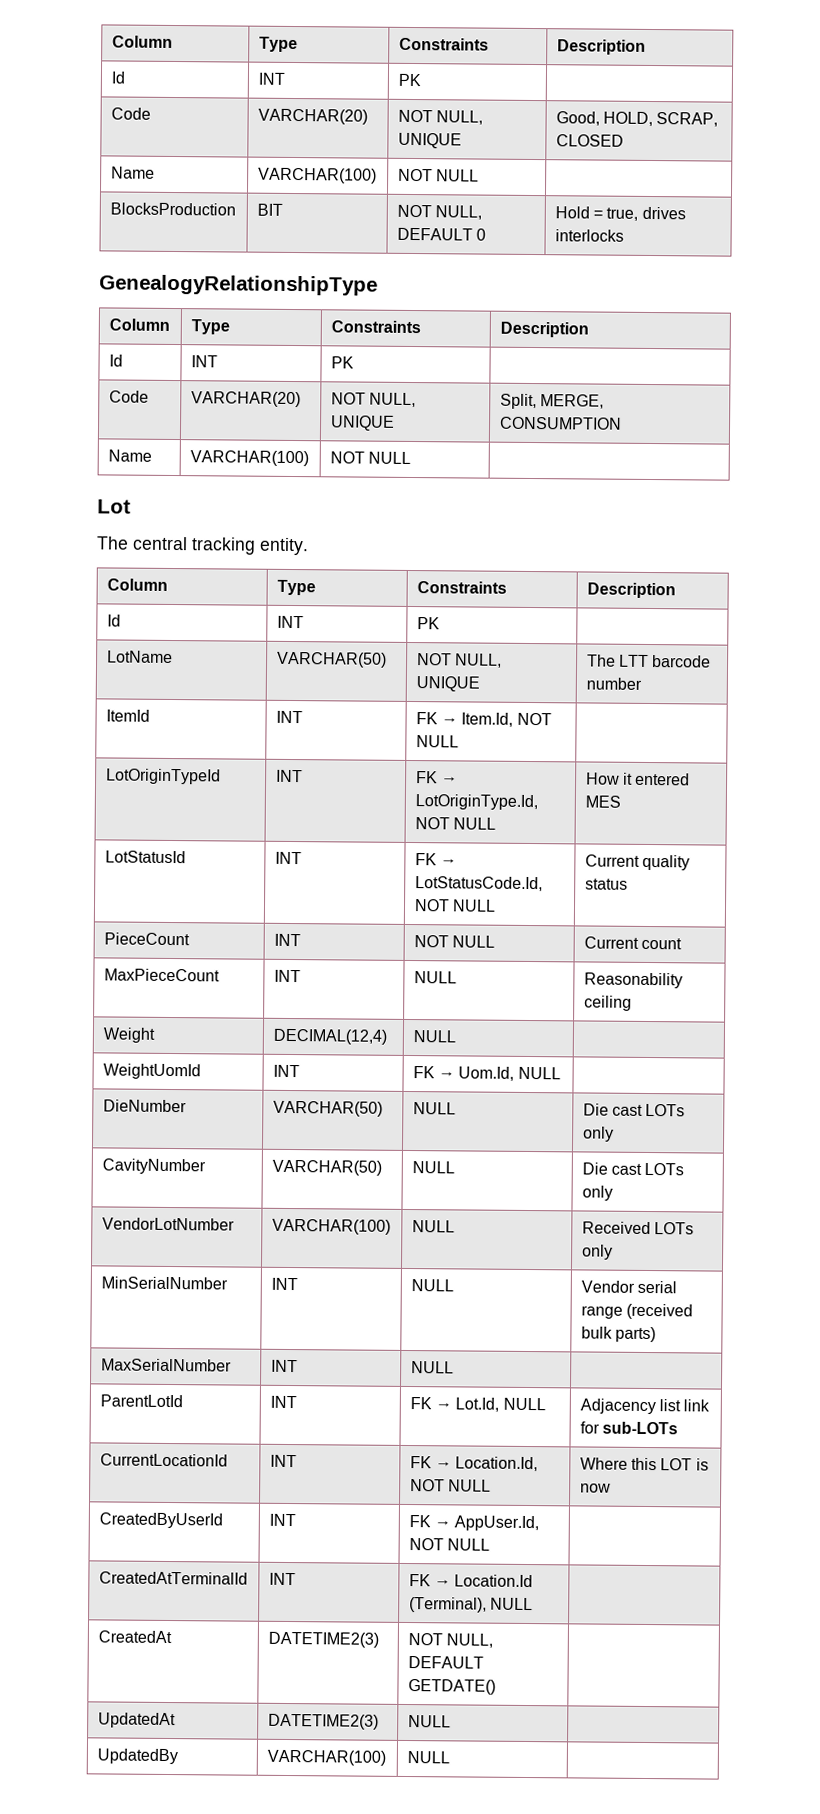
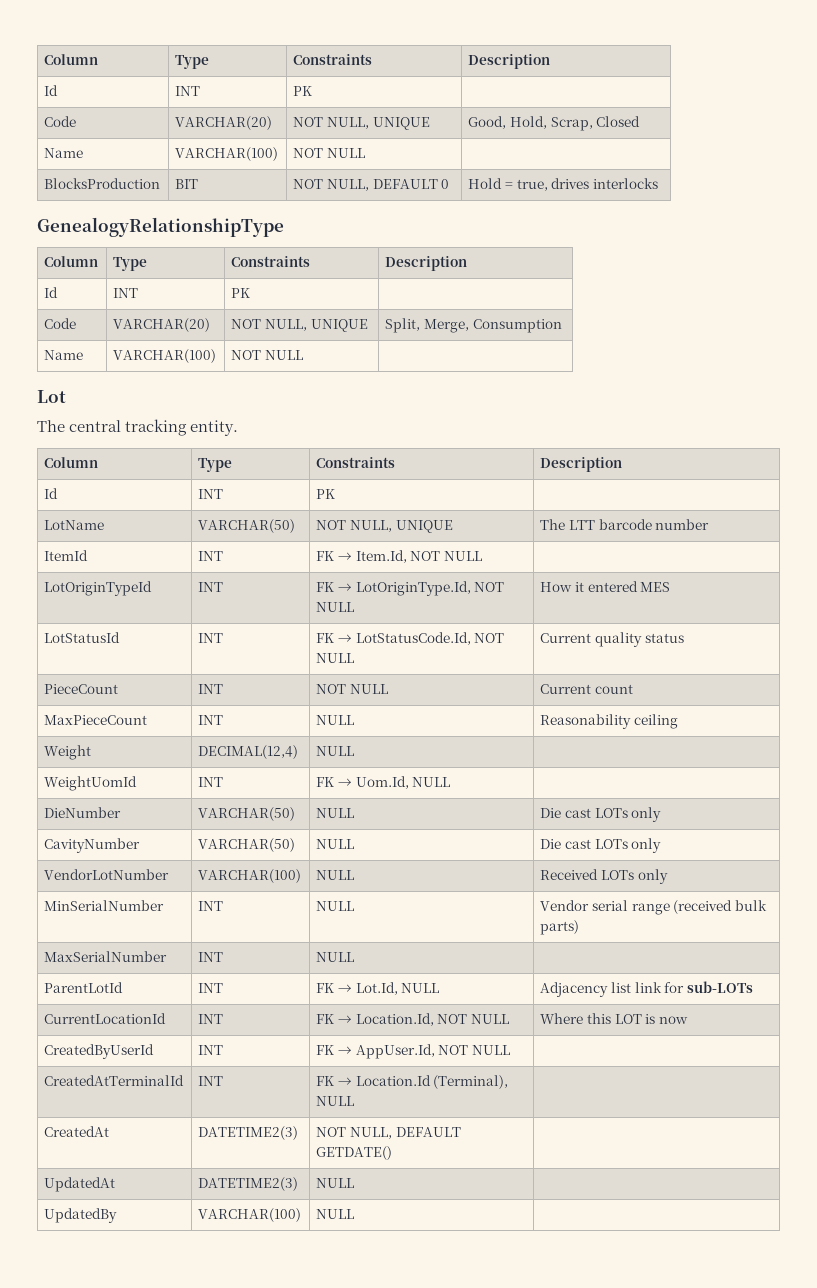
- Code | VARCHAR(20) | NOT NULL, UNIQUE | Good, HOLD, SCRAP, CLOSED
+ Code | VARCHAR(20) | NOT NULL, UNIQUE | Good, Hold, Scrap, Closed
- Code | VARCHAR(20) | NOT NULL, UNIQUE | Split, MERGE, CONSUMPTION
+ Code | VARCHAR(20) | NOT NULL, UNIQUE | Split, Merge, Consumption

